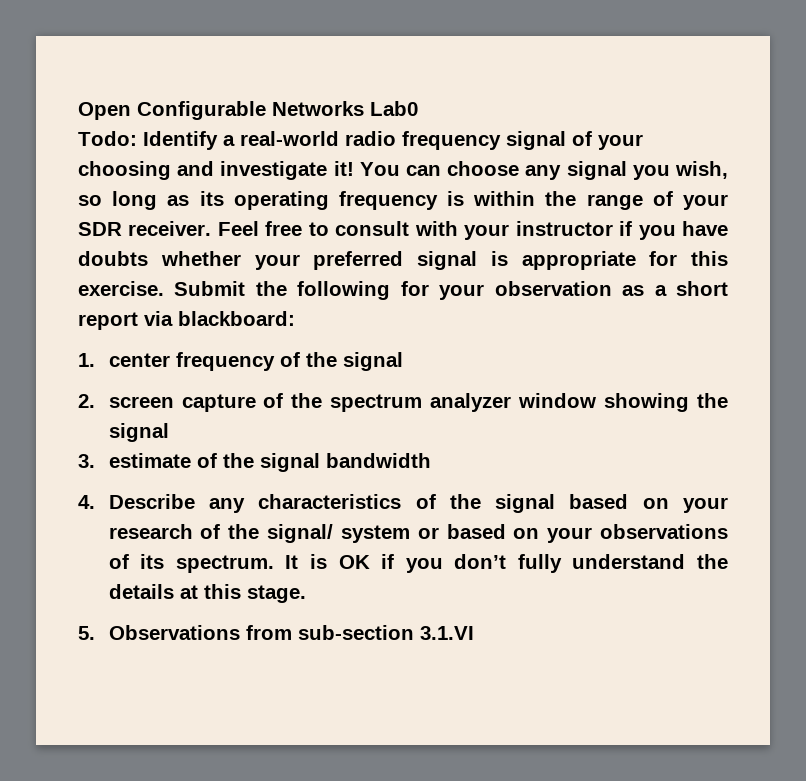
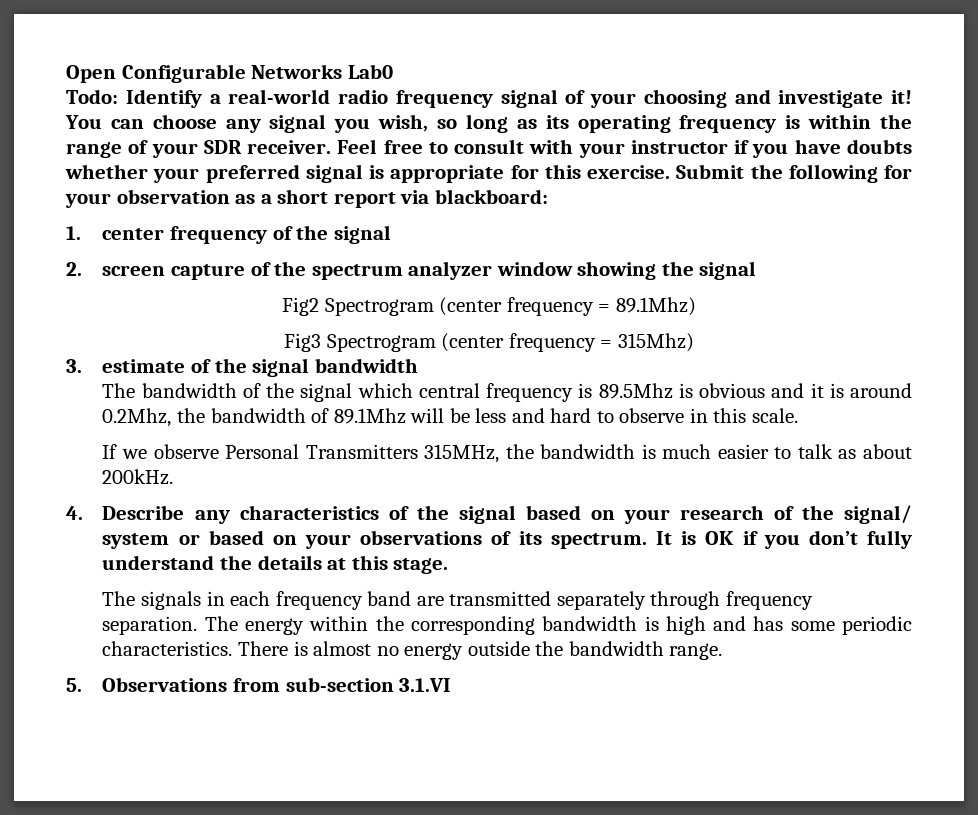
+ Fig2 Spectrogram (center frequency = 89.1Mhz)
+ Fig3 Spectrogram (center frequency = 315Mhz)
+ The bandwidth of the signal which central frequency is 89.5Mhz is obvious and it is around 0.2Mhz, the bandwidth of 89.1Mhz will be less and hard to observe in this scale.
+ If we observe Personal Transmitters 315MHz, the bandwidth is much easier to talk as about 200kHz.
+ The signals in each frequency band are transmitted separately through frequency separation. The energy within the corresponding bandwidth is high and has some periodic characteristics. There is almost no energy outside the bandwidth range.

